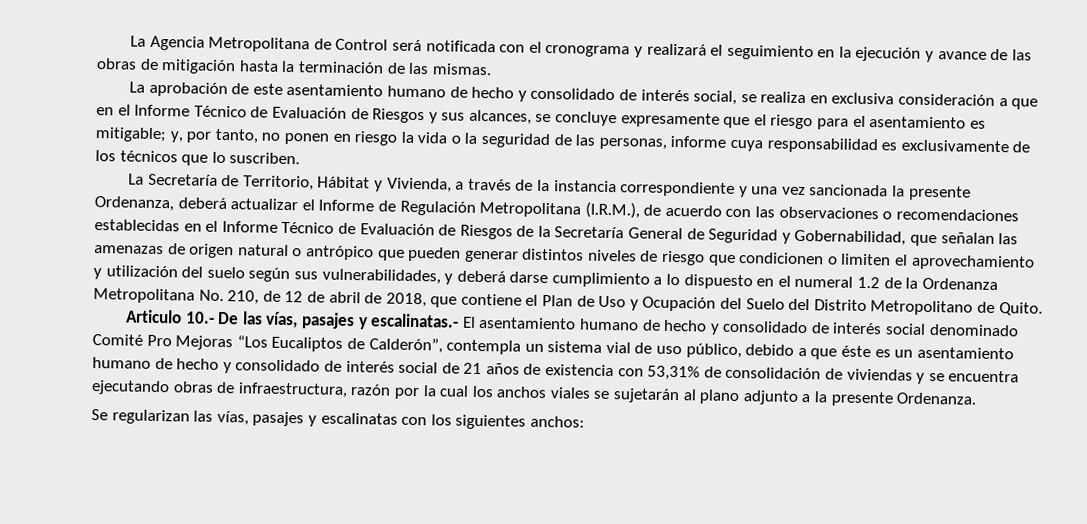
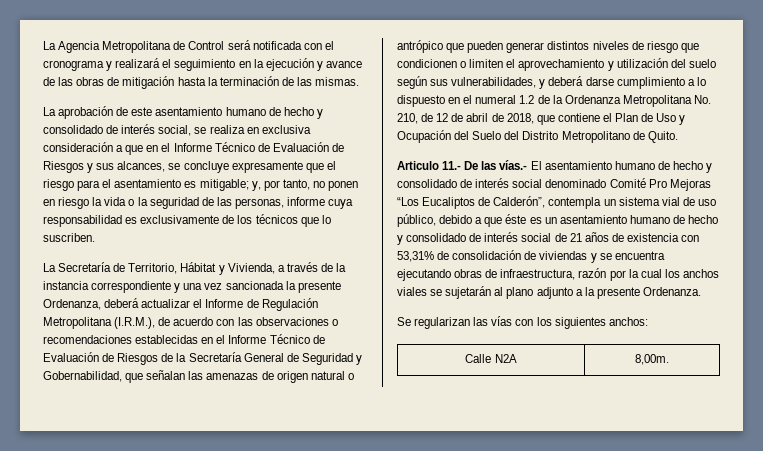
- Articulo 10.- De las vías, pasajes y escalinatas.- El asentamiento humano de hecho y consolidado de interés social denominado Comité Pro Mejoras “Los Eucaliptos de Calderón”, contempla un sistema vial de uso público, debido a que éste es un asentamiento humano de hecho y consolidado de interés social de 21 años de existencia con 53,31% de consolidación de viviendas y se encuentra ejecutando obras de infraestructura, razón por la cual los anchos viales se sujetarán al plano adjunto a la presente Ordenanza.
+ Articulo 11.- De las vías.- El asentamiento humano de hecho y consolidado de interés social denominado Comité Pro Mejoras “Los Eucaliptos de Calderón”, contempla un sistema vial de uso público, debido a que éste es un asentamiento humano de hecho y consolidado de interés social de 21 años de existencia con 53,31% de consolidación de viviendas y se encuentra ejecutando obras de infraestructura, razón por la cual los anchos viales se sujetarán al plano adjunto a la presente Ordenanza.
- Se regularizan las vías, pasajes y escalinatas con los siguientes anchos:
+ Se regularizan las vías con los siguientes anchos:
+ Calle N2A | 8,00m.

